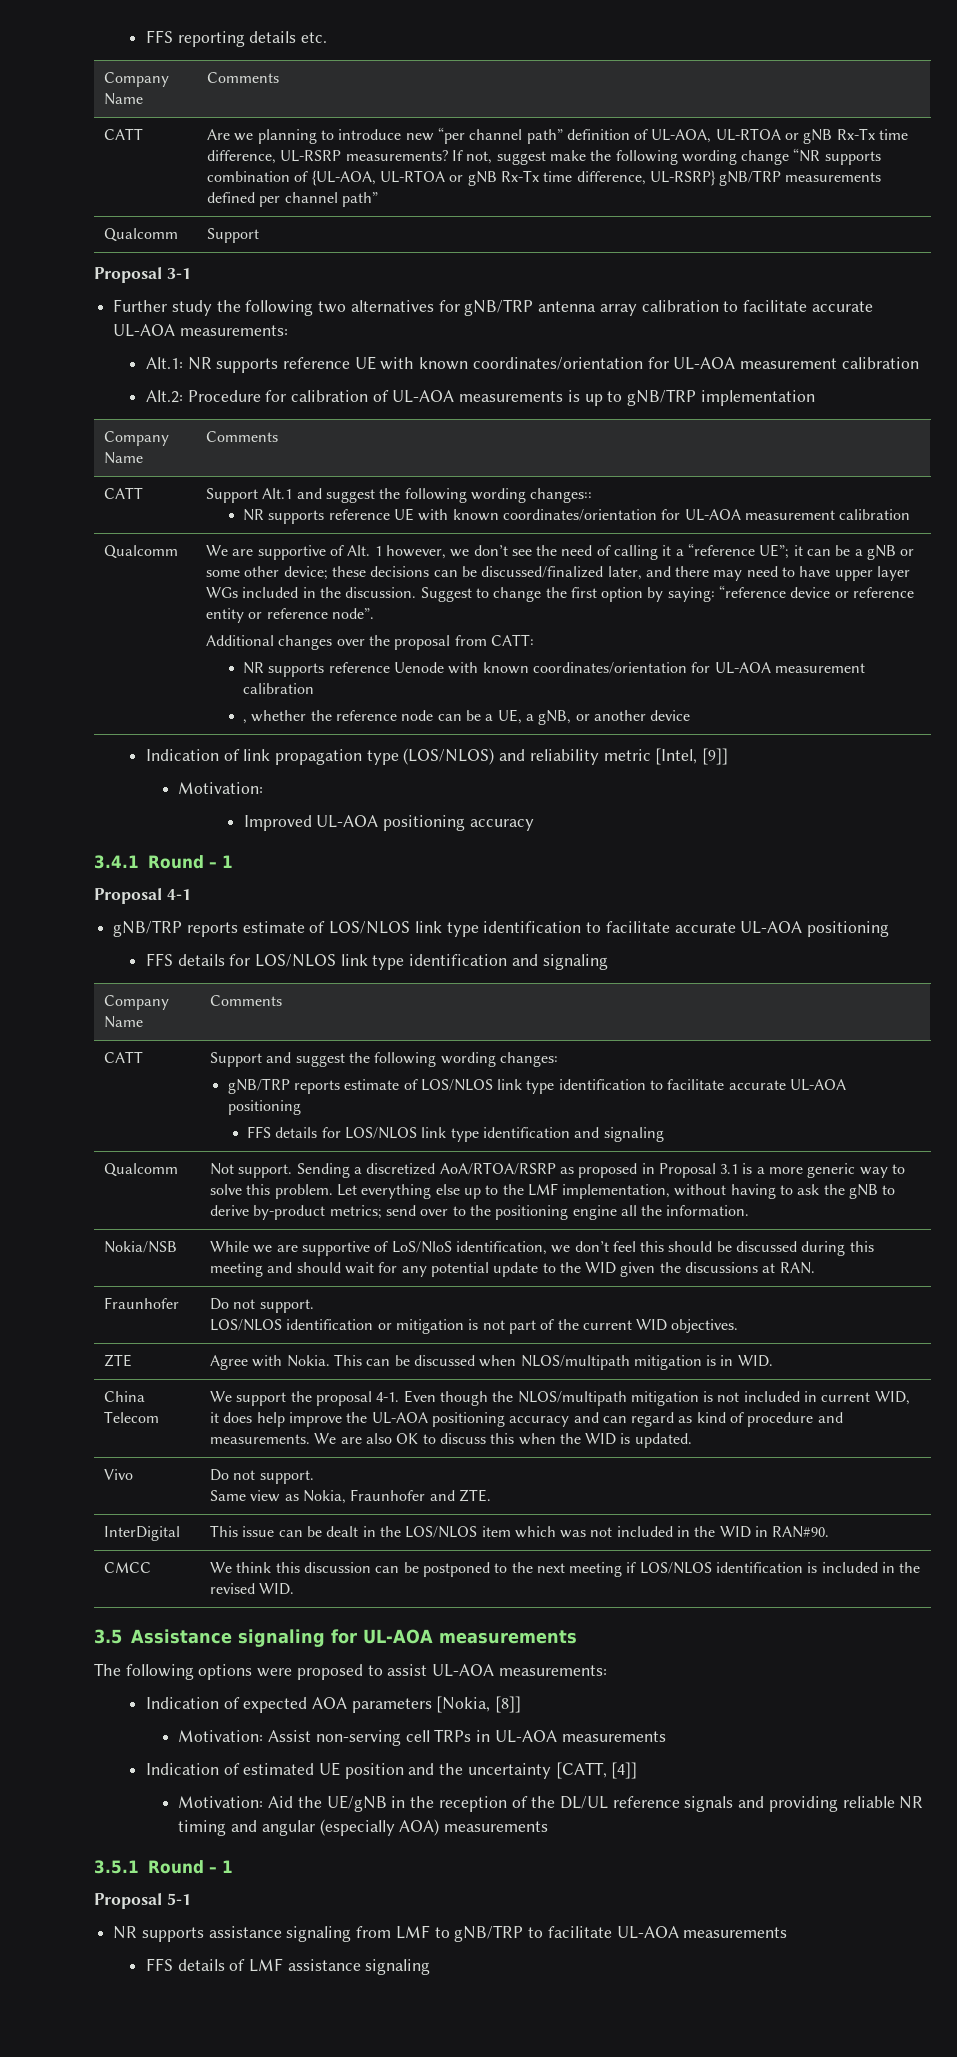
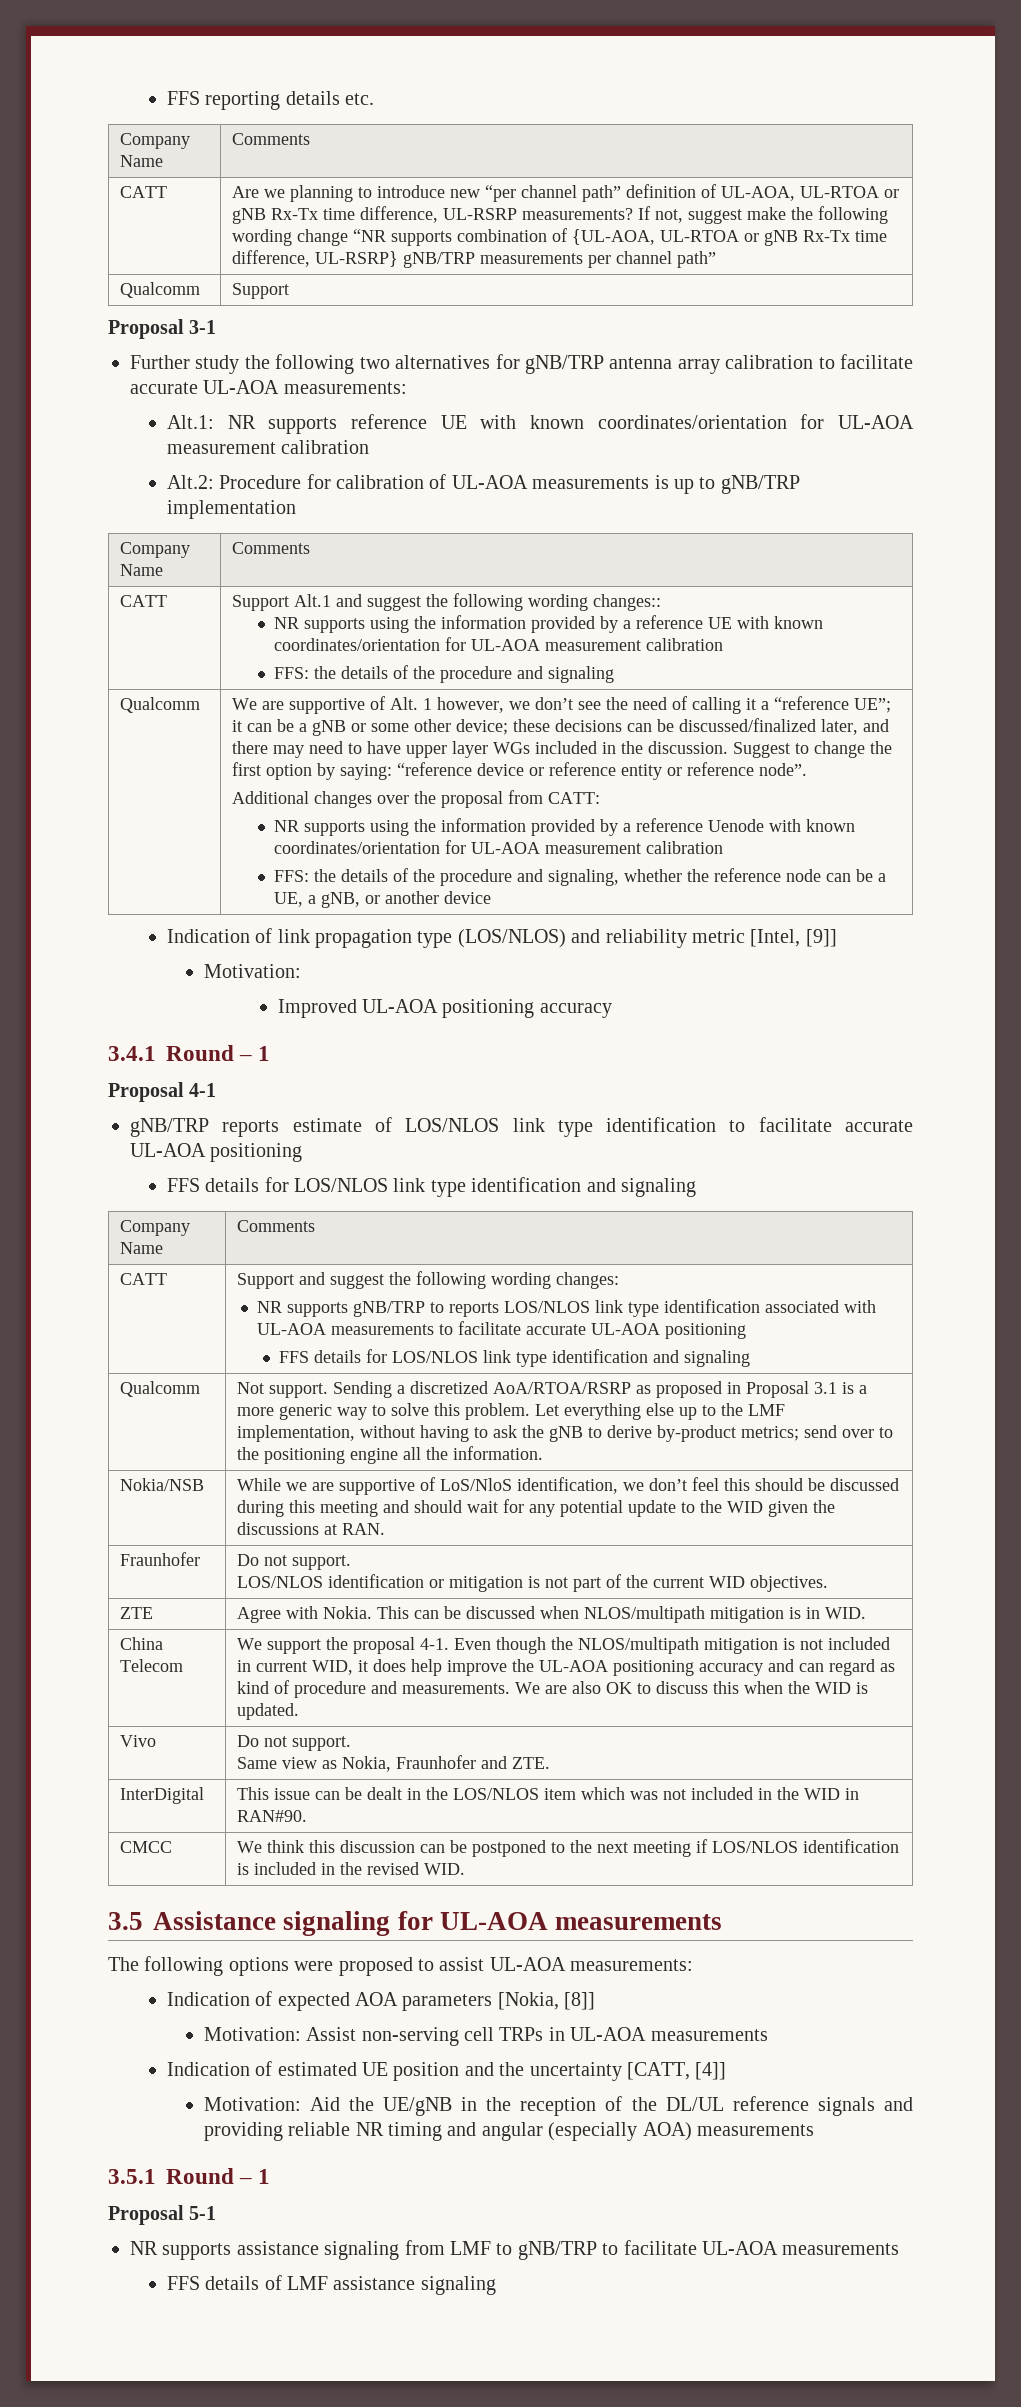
- If not, suggest make the following wording change “NR supports combination of {UL-AOA, UL-RTOA or gNB Rx-Tx time difference, UL-RSRP} gNB/TRP measurements defined per channel path”
+ If not, suggest make the following wording change “NR supports combination of {UL-AOA, UL-RTOA or gNB Rx-Tx time difference, UL-RSRP} gNB/TRP measurements per channel path”
  CATT | Support Alt.1 and suggest the following wording changes::
- NR supports reference UE with known coordinates/orientation for UL-AOA measurement calibration
+ NR supports using the information provided by a reference UE with known coordinates/orientation for UL-AOA measurement calibration
+ FFS: the details of the procedure and signaling
- NR supports reference Uenode with known coordinates/orientation for UL-AOA measurement calibration
+ NR supports using the information provided by a reference Uenode with known coordinates/orientation for UL-AOA measurement calibration
- , whether the reference node can be a UE, a gNB, or another device
+ FFS: the details of the procedure and signaling, whether the reference node can be a UE, a gNB, or another device
  CATT | Support and suggest the following wording changes:
- gNB/TRP reports estimate of LOS/NLOS link type identification to facilitate accurate UL-AOA positioning
+ NR supports gNB/TRP to reports LOS/NLOS link type identification associated with UL-AOA measurements to facilitate accurate UL-AOA positioning

